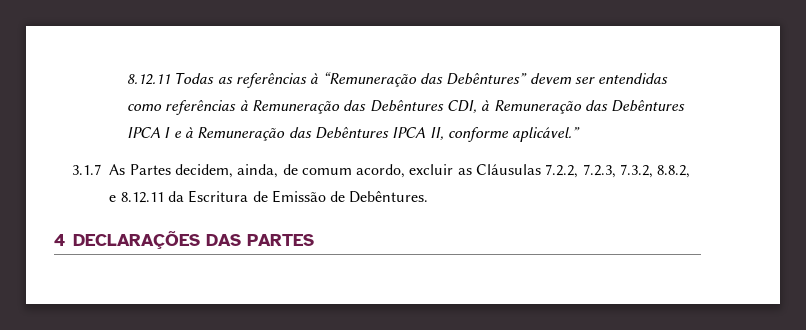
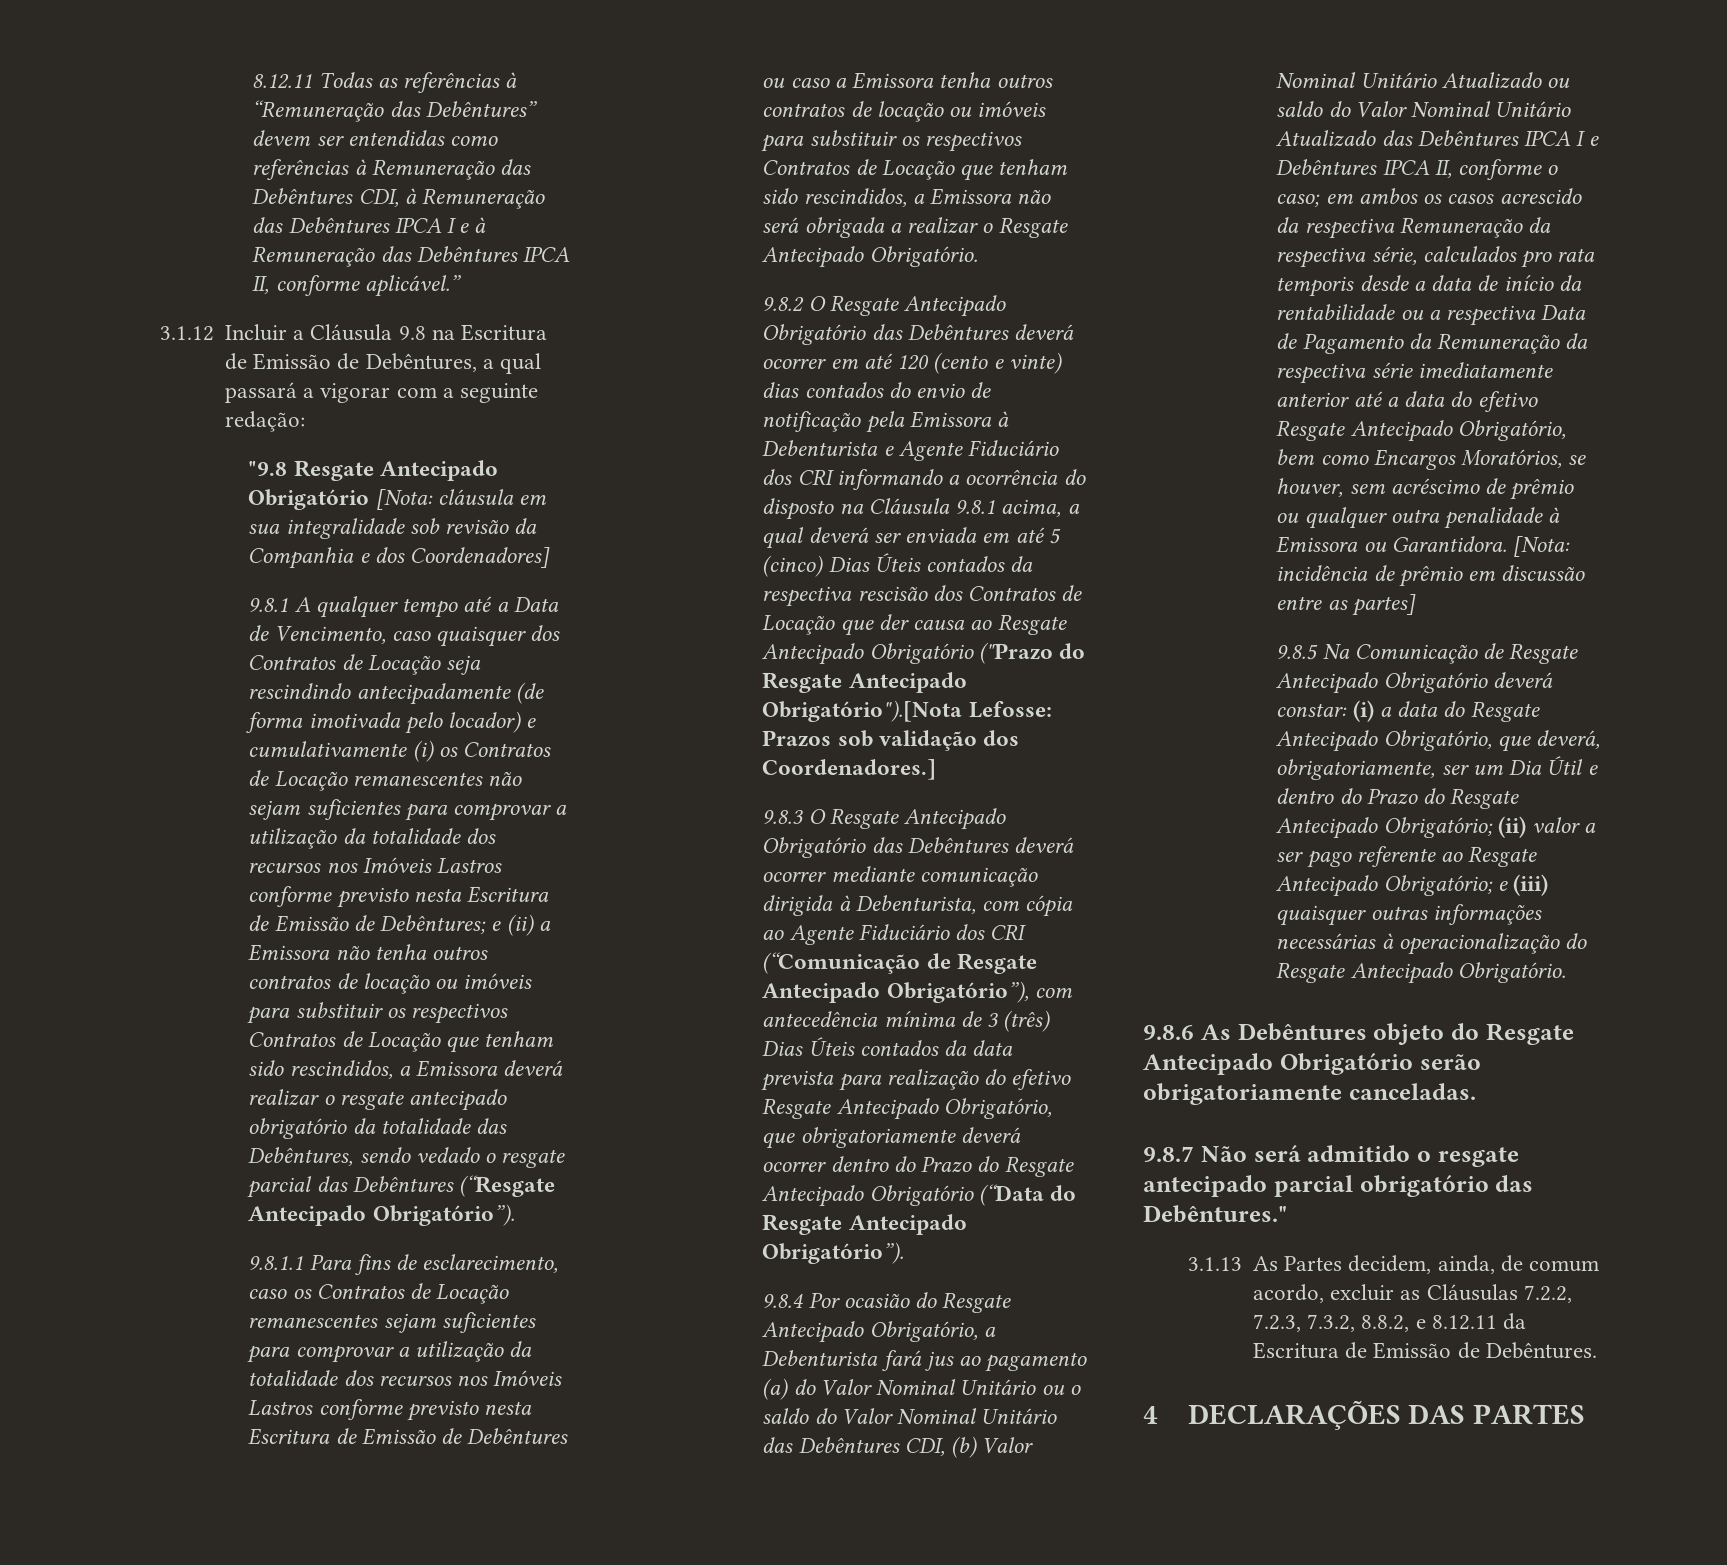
- 3.1.7 As Partes decidem, ainda, de comum acordo, excluir as Cláusulas 7.2.2, 7.2.3, 7.3.2, 8.8.2, e 8.12.11 da Escritura de Emissão de Debêntures.
+ 3.1.12 Incluir a Cláusula 9.8 na Escritura de Emissão de Debêntures, a qual passará a vigorar com a seguinte redação:
+ "9.8 Resgate Antecipado Obrigatório [Nota: cláusula em sua integralidade sob revisão da Companhia e dos Coordenadores]
+ 9.8.1 A qualquer tempo até a Data de Vencimento, caso quaisquer dos Contratos de Locação seja rescindindo antecipadamente (de forma imotivada pelo locador) e cumulativamente (i) os Contratos de Locação remanescentes não sejam suficientes para comprovar a utilização da totalidade dos recursos nos Imóveis Lastros conforme previsto nesta Escritura de Emissão de Debêntures; e (ii) a Emissora não tenha outros contratos de locação ou imóveis para substituir os respectivos Contratos de Locação que tenham sido rescindidos, a Emissora deverá realizar o resgate antecipado obrigatório da totalidade das Debêntures, sendo vedado o resgate parcial das Debêntures (“Resgate Antecipado Obrigatório”).
+ 9.8.1.1 Para fins de esclarecimento, caso os Contratos de Locação remanescentes sejam suficientes para comprovar a utilização da totalidade dos recursos nos Imóveis Lastros conforme previsto nesta Escritura de Emissão de Debêntures ou caso a Emissora tenha outros contratos de locação ou imóveis para substituir os respectivos Contratos de Locação que tenham sido rescindidos, a Emissora não será obrigada a realizar o Resgate Antecipado Obrigatório.
+ 9.8.2 O Resgate Antecipado Obrigatório das Debêntures deverá ocorrer em até 120 (cento e vinte) dias contados do envio de notificação pela Emissora à Debenturista e Agente Fiduciário dos CRI informando a ocorrência do disposto na Cláusula 9.8.1 acima, a qual deverá ser enviada em até 5 (cinco) Dias Úteis contados da respectiva rescisão dos Contratos de Locação que der causa ao Resgate Antecipado Obrigatório ("Prazo do Resgate Antecipado Obrigatório").[Nota Lefosse: Prazos sob validação dos Coordenadores.]
+ 9.8.3 O Resgate Antecipado Obrigatório das Debêntures deverá ocorrer mediante comunicação dirigida à Debenturista, com cópia ao Agente Fiduciário dos CRI (“Comunicação de Resgate Antecipado Obrigatório”), com antecedência mínima de 3 (três) Dias Úteis contados da data prevista para realização do efetivo Resgate Antecipado Obrigatório, que obrigatoriamente deverá ocorrer dentro do Prazo do Resgate Antecipado Obrigatório (“Data do Resgate Antecipado Obrigatório”).
+ 9.8.4 Por ocasião do Resgate Antecipado Obrigatório, a Debenturista fará jus ao pagamento (a) do Valor Nominal Unitário ou o saldo do Valor Nominal Unitário das Debêntures CDI, (b) Valor Nominal Unitário Atualizado ou saldo do Valor Nominal Unitário Atualizado das Debêntures IPCA I e Debêntures IPCA II, conforme o caso; em ambos os casos acrescido da respectiva Remuneração da respectiva série, calculados pro rata temporis desde a data de início da rentabilidade ou a respectiva Data de Pagamento da Remuneração da respectiva série imediatamente anterior até a data do efetivo Resgate Antecipado Obrigatório, bem como Encargos Moratórios, se houver, sem acréscimo de prêmio ou qualquer outra penalidade à Emissora ou Garantidora. [Nota: incidência de prêmio em discussão entre as partes]
+ 9.8.5 Na Comunicação de Resgate Antecipado Obrigatório deverá constar: (i) a data do Resgate Antecipado Obrigatório, que deverá, obrigatoriamente, ser um Dia Útil e dentro do Prazo do Resgate Antecipado Obrigatório; (ii) valor a ser pago referente ao Resgate Antecipado Obrigatório; e (iii) quaisquer outras informações necessárias à operacionalização do Resgate Antecipado Obrigatório.
+ 9.8.6 As Debêntures objeto do Resgate Antecipado Obrigatório serão obrigatoriamente canceladas.
+ 9.8.7 Não será admitido o resgate antecipado parcial obrigatório das Debêntures."
+ 3.1.13 As Partes decidem, ainda, de comum acordo, excluir as Cláusulas 7.2.2, 7.2.3, 7.3.2, 8.8.2, e 8.12.11 da Escritura de Emissão de Debêntures.

